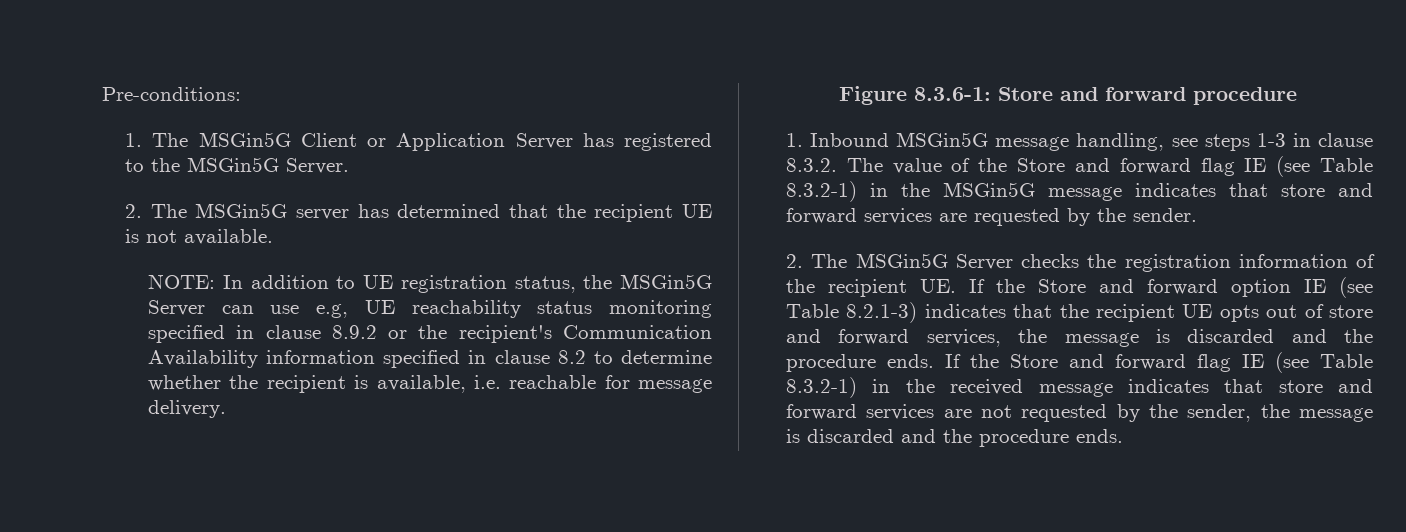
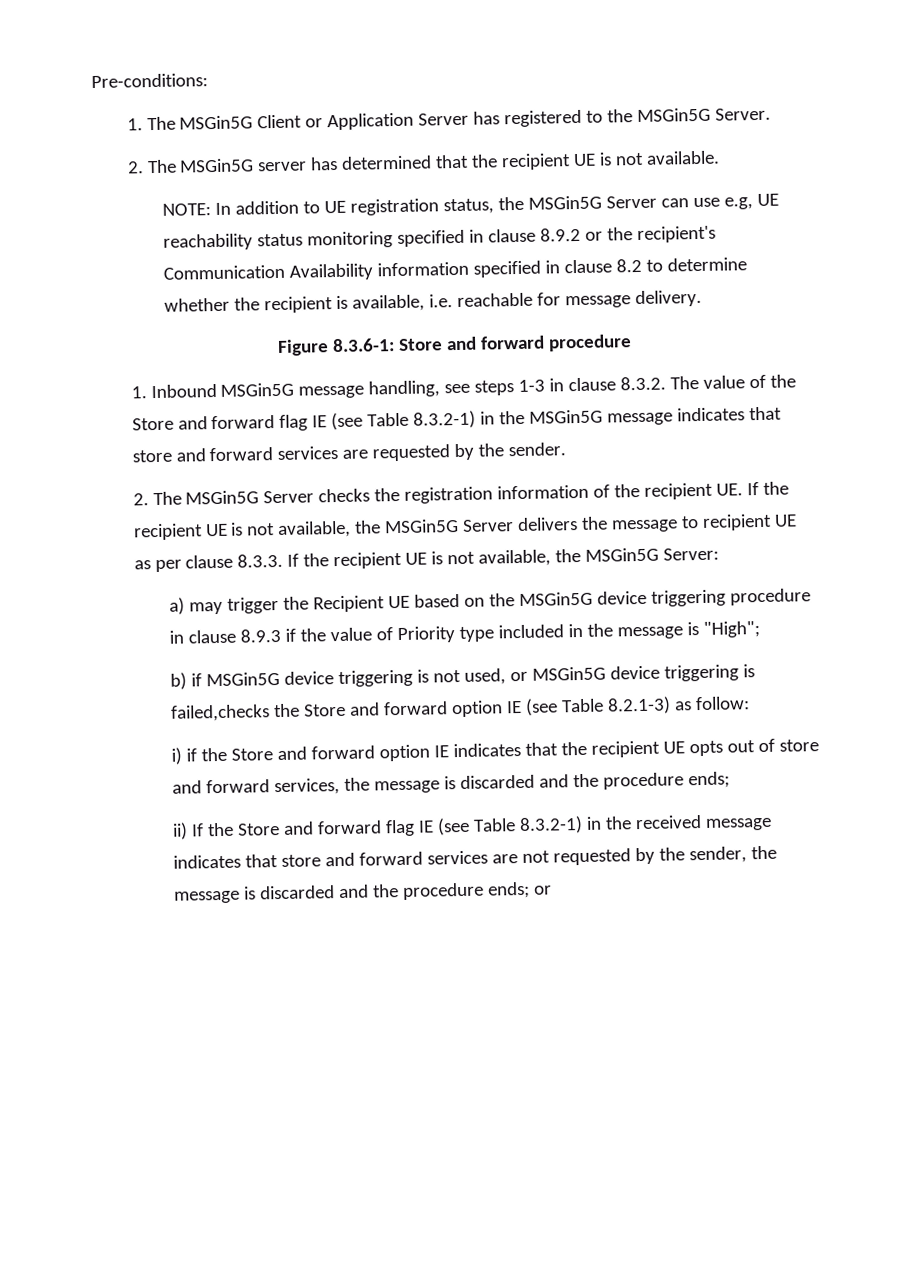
- 2. The MSGin5G Server checks the registration information of the recipient UE. If the Store and forward option IE (see Table 8.2.1-3) indicates that the recipient UE opts out of store and forward services, the message is discarded and the procedure ends. If the Store and forward flag IE (see Table 8.3.2-1) in the received message indicates that store and forward services are not requested by the sender, the message is discarded and the procedure ends.
+ 2. The MSGin5G Server checks the registration information of the recipient UE. If the recipient UE is not available, the MSGin5G Server delivers the message to recipient UE as per clause 8.3.3. If the recipient UE is not available, the MSGin5G Server:
+ a) may trigger the Recipient UE based on the MSGin5G device triggering procedure in clause 8.9.3 if the value of Priority type included in the message is "High";
+ b) if MSGin5G device triggering is not used, or MSGin5G device triggering is failed,checks the Store and forward option IE (see Table 8.2.1-3) as follow:
+ i) if the Store and forward option IE indicates that the recipient UE opts out of store and forward services, the message is discarded and the procedure ends;
+ ii) If the Store and forward flag IE (see Table 8.3.2-1) in the received message indicates that store and forward services are not requested by the sender, the message is discarded and the procedure ends; or

